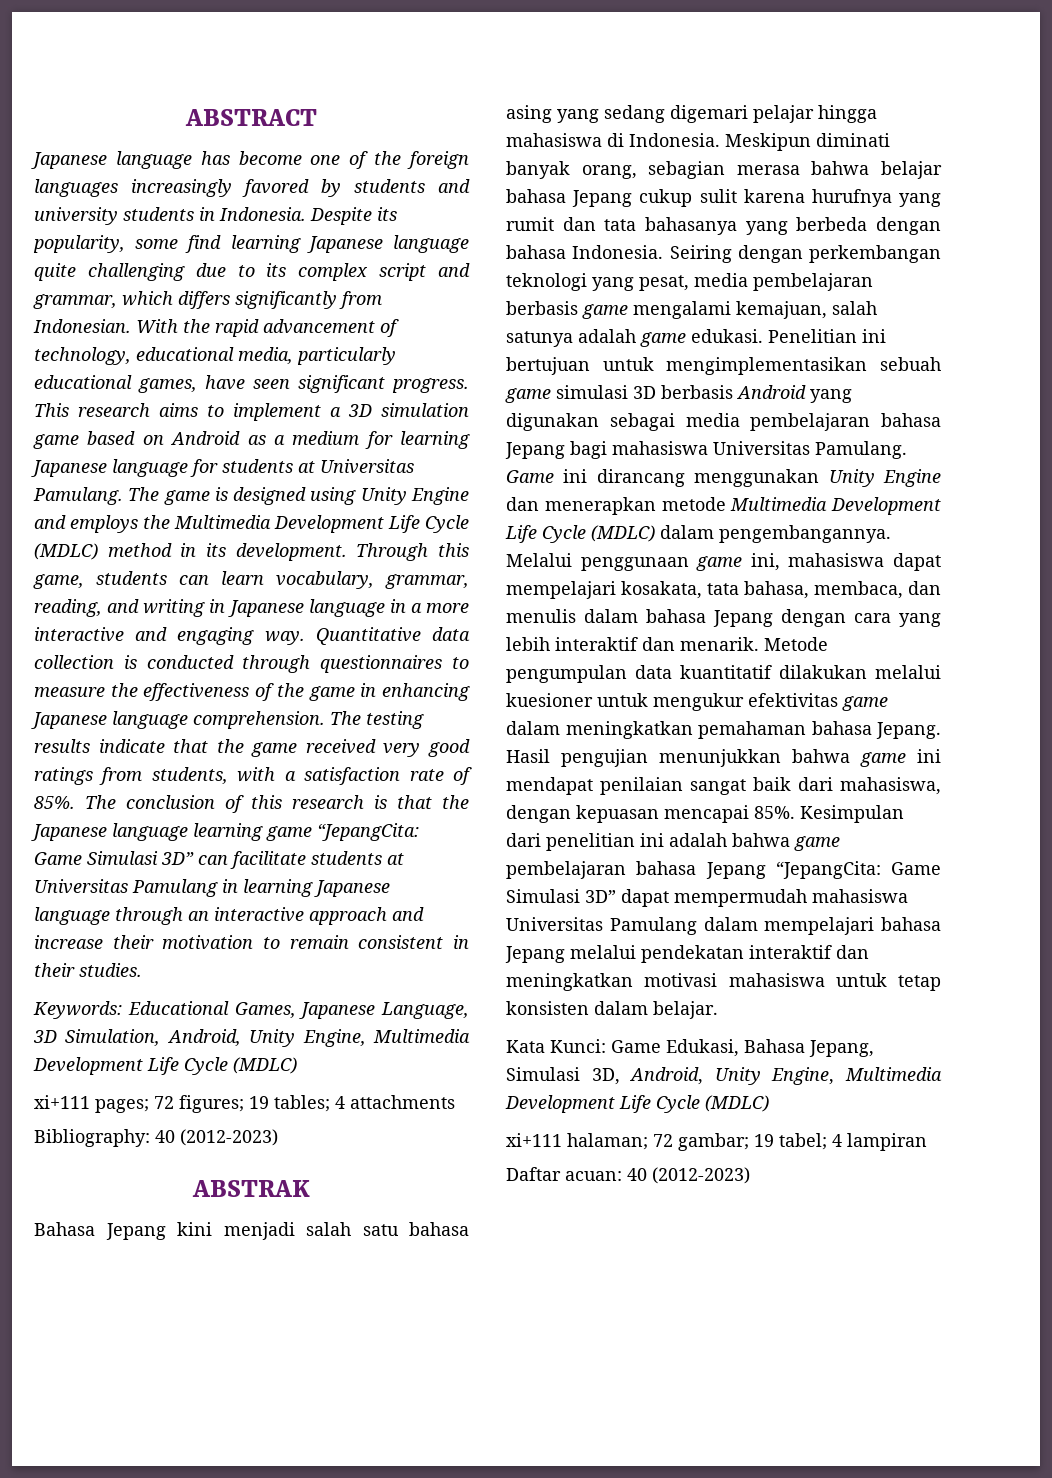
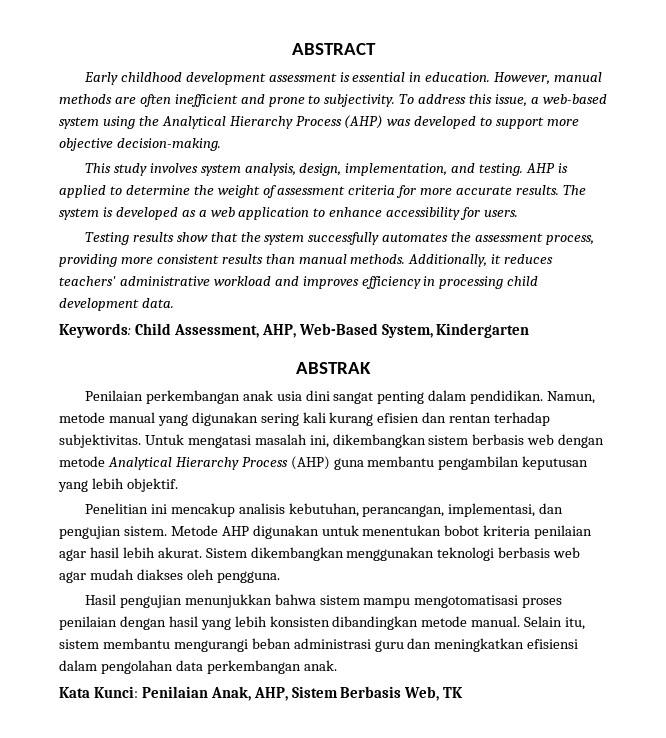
- Japanese language has become one of the foreign languages increasingly favored by students and university students in Indonesia. Despite its popularity, some find learning Japanese language quite challenging due to its complex script and grammar, which differs significantly from Indonesian. With the rapid advancement of technology, educational media, particularly educational games, have seen significant progress. This research aims to implement a 3D simulation game based on Android as a medium for learning Japanese language for students at Universitas Pamulang. The game is designed using Unity Engine and employs the Multimedia Development Life Cycle (MDLC) method in its development. Through this game, students can learn vocabulary, grammar, reading, and writing in Japanese language in a more interactive and engaging way. Quantitative data collection is conducted through questionnaires to measure the effectiveness of the game in enhancing Japanese language comprehension. The testing results indicate that the game received very good ratings from students, with a satisfaction rate of 85%. The conclusion of this research is that the Japanese language learning game “JepangCita: Game Simulasi 3D” can facilitate students at Universitas Pamulang in learning Japanese language through an interactive approach and increase their motivation to remain consistent in their studies.
- Keywords: Educational Games, Japanese Language, 3D Simulation, Android, Unity Engine, Multimedia Development Life Cycle (MDLC)
- xi+111 pages; 72 figures; 19 tables; 4 attachments
- Bibliography: 40 (2012-2023)
+ Early childhood development assessment is essential in education. However, manual methods are often inefficient and prone to subjectivity. To address this issue, a web-based system using the Analytical Hierarchy Process (AHP) was developed to support more objective decision-making.
+ This study involves system analysis, design, implementation, and testing. AHP is applied to determine the weight of assessment criteria for more accurate results. The system is developed as a web application to enhance accessibility for users.
+ Testing results show that the system successfully automates the assessment process, providing more consistent results than manual methods. Additionally, it reduces teachers' administrative workload and improves efficiency in processing child development data.
+ Keywords: Child Assessment, AHP, Web-Based System, Kindergarten
  ABSTRAK
- Bahasa Jepang kini menjadi salah satu bahasa asing yang sedang digemari pelajar hingga mahasiswa di Indonesia. Meskipun diminati banyak orang, sebagian merasa bahwa belajar bahasa Jepang cukup sulit karena hurufnya yang rumit dan tata bahasanya yang berbeda dengan bahasa Indonesia. Seiring dengan perkembangan teknologi yang pesat, media pembelajaran berbasis game mengalami kemajuan, salah satunya adalah game edukasi. Penelitian ini bertujuan untuk mengimplementasikan sebuah game simulasi 3D berbasis Android yang digunakan sebagai media pembelajaran bahasa Jepang bagi mahasiswa Universitas Pamulang. Game ini dirancang menggunakan Unity Engine dan menerapkan metode Multimedia Development Life Cycle (MDLC) dalam pengembangannya. Melalui penggunaan game ini, mahasiswa dapat mempelajari kosakata, tata bahasa, membaca, dan menulis dalam bahasa Jepang dengan cara yang lebih interaktif dan menarik. Metode pengumpulan data kuantitatif dilakukan melalui kuesioner untuk mengukur efektivitas game dalam meningkatkan pemahaman bahasa Jepang. Hasil pengujian menunjukkan bahwa game ini mendapat penilaian sangat baik dari mahasiswa, dengan kepuasan mencapai 85%. Kesimpulan dari penelitian ini adalah bahwa game pembelajaran bahasa Jepang “JepangCita: Game Simulasi 3D” dapat mempermudah mahasiswa Universitas Pamulang dalam mempelajari bahasa Jepang melalui pendekatan interaktif dan meningkatkan motivasi mahasiswa untuk tetap konsisten dalam belajar.
- Kata Kunci: Game Edukasi, Bahasa Jepang, Simulasi 3D, Android, Unity Engine, Multimedia Development Life Cycle (MDLC)
- xi+111 halaman; 72 gambar; 19 tabel; 4 lampiran
- Daftar acuan: 40 (2012-2023)
+ Penilaian perkembangan anak usia dini sangat penting dalam pendidikan. Namun, metode manual yang digunakan sering kali kurang efisien dan rentan terhadap subjektivitas. Untuk mengatasi masalah ini, dikembangkan sistem berbasis web dengan metode Analytical Hierarchy Process (AHP) guna membantu pengambilan keputusan yang lebih objektif.
+ Penelitian ini mencakup analisis kebutuhan, perancangan, implementasi, dan pengujian sistem. Metode AHP digunakan untuk menentukan bobot kriteria penilaian agar hasil lebih akurat. Sistem dikembangkan menggunakan teknologi berbasis web agar mudah diakses oleh pengguna.
+ Hasil pengujian menunjukkan bahwa sistem mampu mengotomatisasi proses penilaian dengan hasil yang lebih konsisten dibandingkan metode manual. Selain itu, sistem membantu mengurangi beban administrasi guru dan meningkatkan efisiensi dalam pengolahan data perkembangan anak.
+ Kata Kunci: Penilaian Anak, AHP, Sistem Berbasis Web, TK

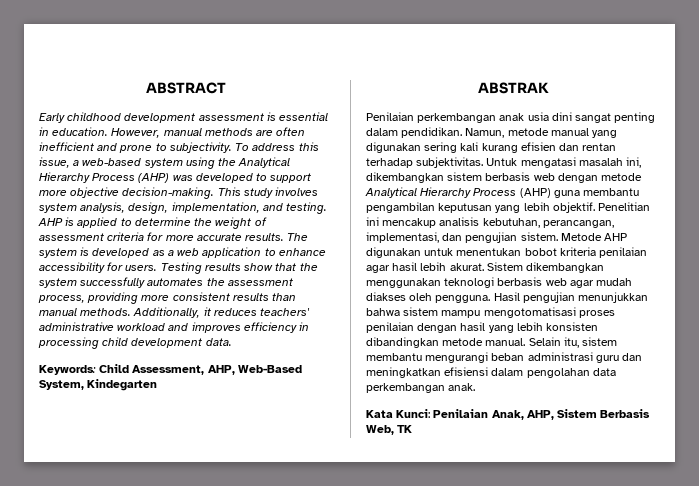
- To address this issue, a web-based system using the Analytical Hierarchy Process (AHP) was developed to support more objective decision-making.
- This study involves system analysis, design, implementation, and testing.
+ To address this issue, a web-based system using the Analytical Hierarchy Process (AHP) was developed to support more objective decision-making. This study involves system analysis, design, implementation, and testing.
- The system is developed as a web application to enhance accessibility for users.
- Testing results show that the system successfully automates the assessment process, providing more consistent results than manual methods.
+ The system is developed as a web application to enhance accessibility for users. Testing results show that the system successfully automates the assessment process, providing more consistent results than manual methods.
- Keywords: Child Assessment, AHP, Web-Based System, Kindergarten
+ Keywords: Child Assessment, AHP, Web-Based System, Kindegarten
- Untuk mengatasi masalah ini, dikembangkan sistem berbasis web dengan metode Analytical Hierarchy Process (AHP) guna membantu pengambilan keputusan yang lebih objektif.
- Penelitian ini mencakup analisis kebutuhan, perancangan, implementasi, dan pengujian sistem.
+ Untuk mengatasi masalah ini, dikembangkan sistem berbasis web dengan metode Analytical Hierarchy Process (AHP) guna membantu pengambilan keputusan yang lebih objektif. Penelitian ini mencakup analisis kebutuhan, perancangan, implementasi, dan pengujian sistem.
- Sistem dikembangkan menggunakan teknologi berbasis web agar mudah diakses oleh pengguna.
- Hasil pengujian menunjukkan bahwa sistem mampu mengotomatisasi proses penilaian dengan hasil yang lebih konsisten dibandingkan metode manual.
+ Sistem dikembangkan menggunakan teknologi berbasis web agar mudah diakses oleh pengguna. Hasil pengujian menunjukkan bahwa sistem mampu mengotomatisasi proses penilaian dengan hasil yang lebih konsisten dibandingkan metode manual.

